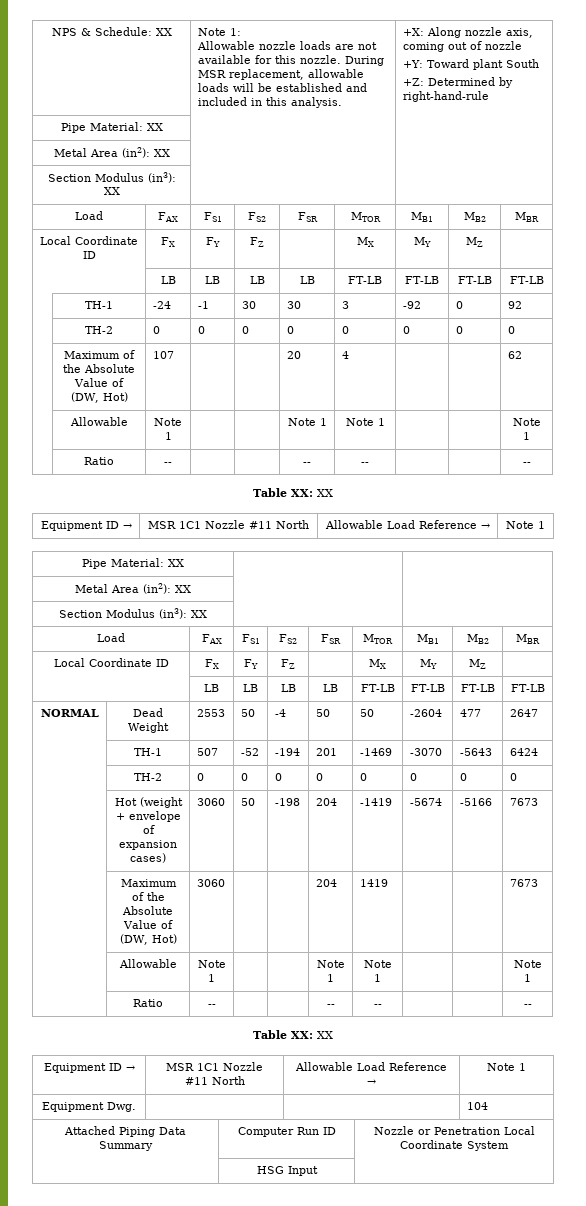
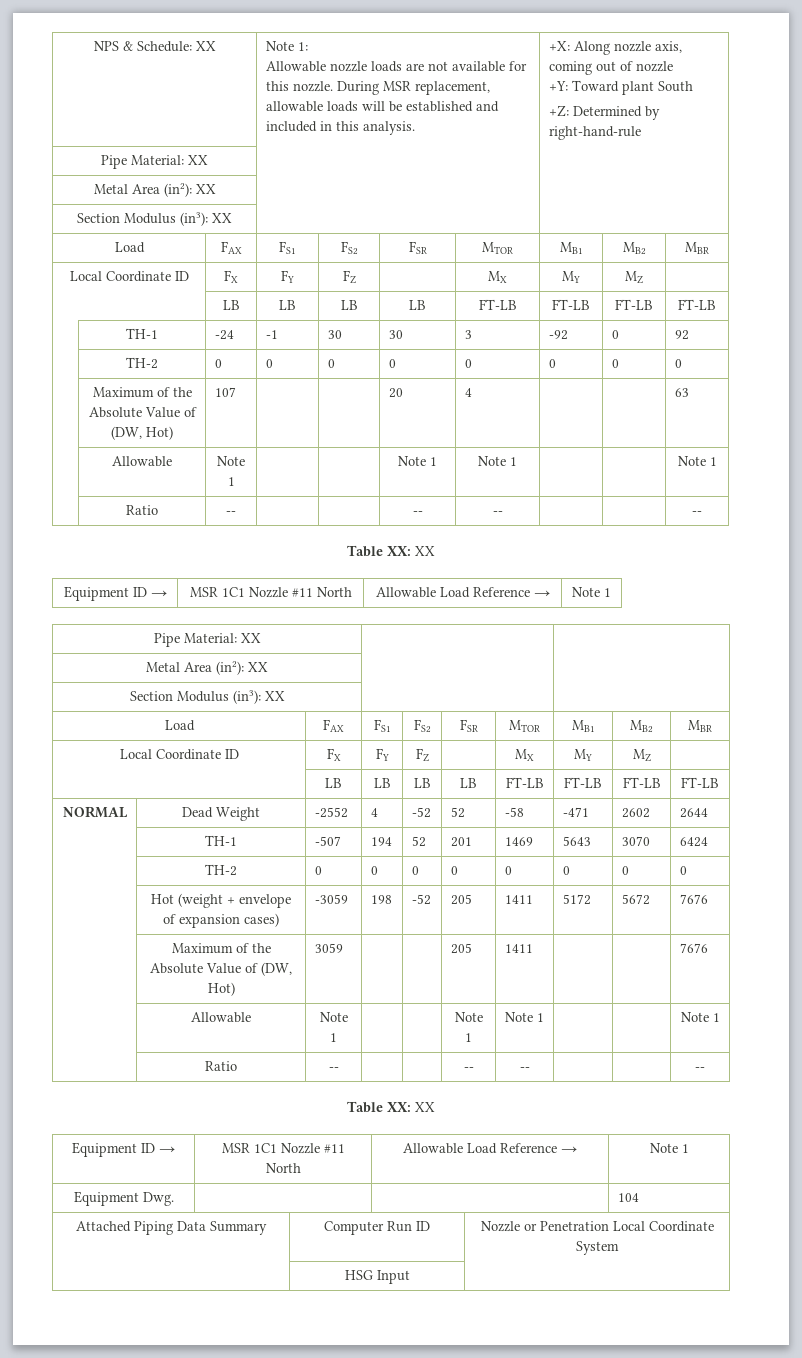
- | Maximum of the Absolute Value of (DW, Hot) | 107 | | | 20 | 4 | | | 62
+ | Maximum of the Absolute Value of (DW, Hot) | 107 | | | 20 | 4 | | | 63
- NORMAL | Dead Weight | 2553 | 50 | -4 | 50 | 50 | -2604 | 477 | 2647
- | TH-1 | 507 | -52 | -194 | 201 | -1469 | -3070 | -5643 | 6424
+ NORMAL | Dead Weight | -2552 | 4 | -52 | 52 | -58 | -471 | 2602 | 2644
+ | TH-1 | -507 | 194 | 52 | 201 | 1469 | 5643 | 3070 | 6424
- | Hot (weight + envelope of expansion cases) | 3060 | 50 | -198 | 204 | -1419 | -5674 | -5166 | 7673
- | Maximum of the Absolute Value of (DW, Hot) | 3060 | | | 204 | 1419 | | | 7673
+ | Hot (weight + envelope of expansion cases) | -3059 | 198 | -52 | 205 | 1411 | 5172 | 5672 | 7676
+ | Maximum of the Absolute Value of (DW, Hot) | 3059 | | | 205 | 1411 | | | 7676

